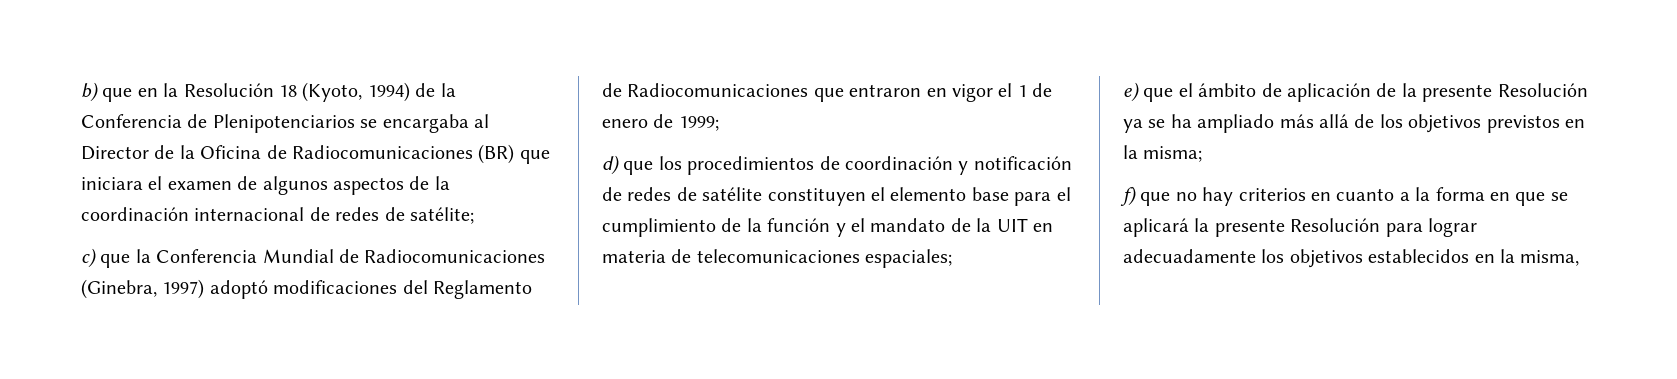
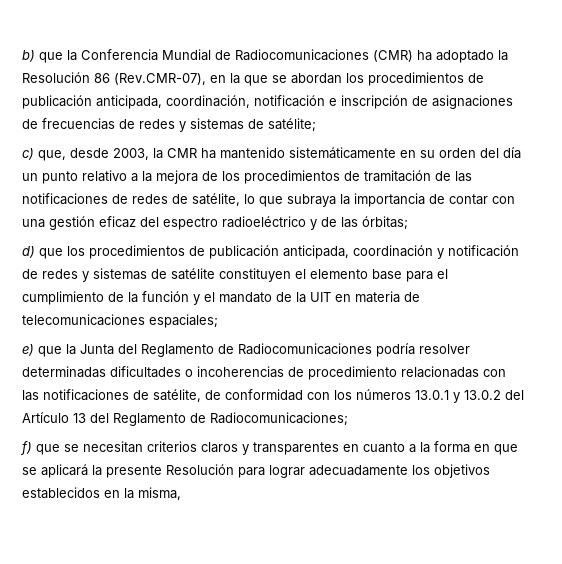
- b) que en la Resolución 18 (Kyoto, 1994) de la Conferencia de Plenipotenciarios se encargaba al Director de la Oficina de Radiocomunicaciones (BR) que iniciara el examen de algunos aspectos de la coordinación internacional de redes de satélite;
- c) que la Conferencia Mundial de Radiocomunicaciones (Ginebra, 1997) adoptó modificaciones del Reglamento de Radiocomunicaciones que entraron en vigor el 1 de enero de 1999;
+ b) que la Conferencia Mundial de Radiocomunicaciones (CMR) ha adoptado la Resolución 86 (Rev.CMR-07), en la que se abordan los procedimientos de publicación anticipada, coordinación, notificación e inscripción de asignaciones de frecuencias de redes y sistemas de satélite;
+ c) que, desde 2003, la CMR ha mantenido sistemáticamente en su orden del día un punto relativo a la mejora de los procedimientos de tramitación de las notificaciones de redes de satélite, lo que subraya la importancia de contar con una gestión eficaz del espectro radioeléctrico y de las órbitas;
- d) que los procedimientos de coordinación y notificación de redes de satélite constituyen el elemento base para el cumplimiento de la función y el mandato de la UIT en materia de telecomunicaciones espaciales;
+ d) que los procedimientos de publicación anticipada, coordinación y notificación de redes y sistemas de satélite constituyen el elemento base para el cumplimiento de la función y el mandato de la UIT en materia de telecomunicaciones espaciales;
- e) que el ámbito de aplicación de la presente Resolución ya se ha ampliado más allá de los objetivos previstos en la misma;
- f) que no hay criterios en cuanto a la forma en que se aplicará la presente Resolución para lograr adecuadamente los objetivos establecidos en la misma,
+ e) que la Junta del Reglamento de Radiocomunicaciones podría resolver determinadas dificultades o incoherencias de procedimiento relacionadas con las notificaciones de satélite, de conformidad con los números 13.0.1 y 13.0.2 del Artículo 13 del Reglamento de Radiocomunicaciones;
+ f) que se necesitan criterios claros y transparentes en cuanto a la forma en que se aplicará la presente Resolución para lograr adecuadamente los objetivos establecidos en la misma,

